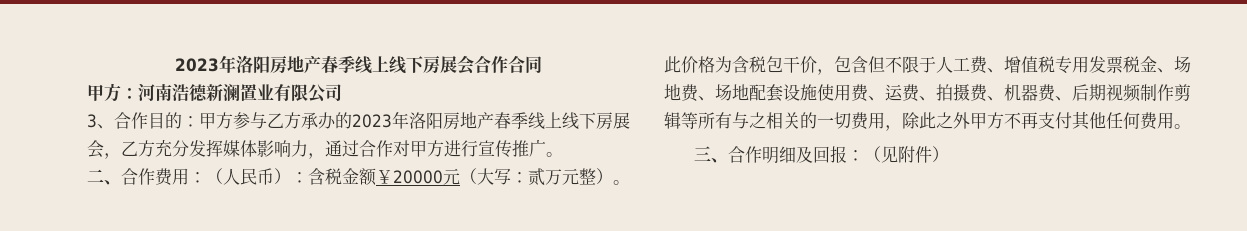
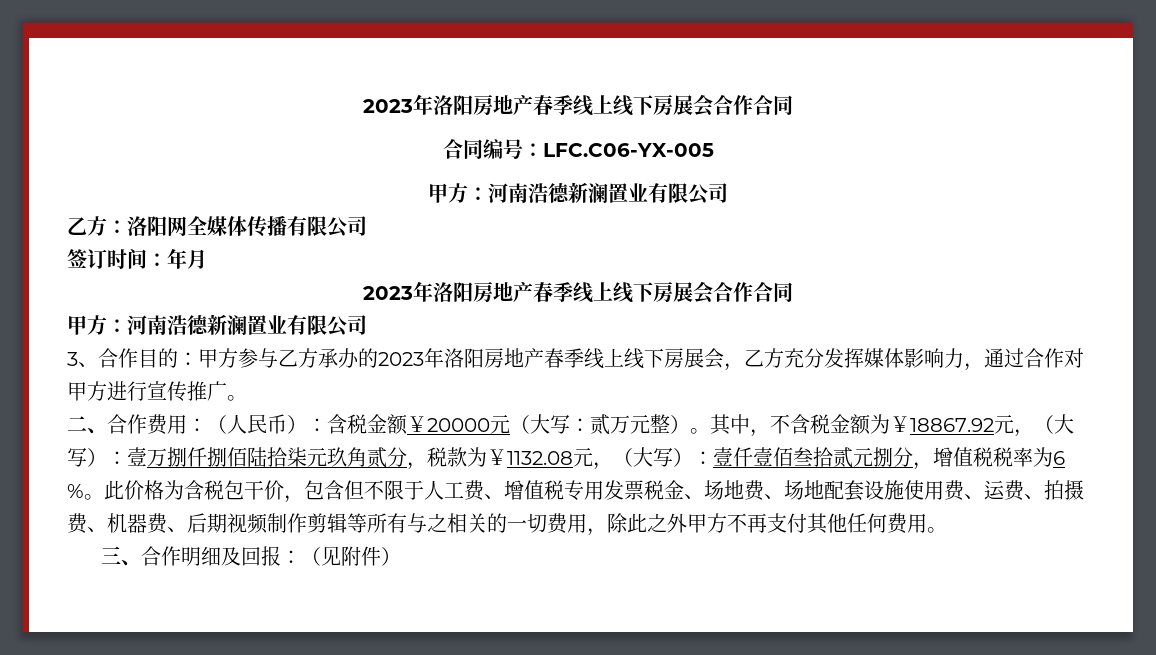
+ 合同编号：LFC.C06-YX-005
+ 甲方：河南浩德新澜置业有限公司
+ 乙方：洛阳网全媒体传播有限公司
+ 签订时间：年月
+ 2023年洛阳房地产春季线上线下房展会合作合同
+ 其中，不含税金额为￥18867.92元，（大写）：壹万捌仟捌佰陆拾柒元玖角贰分，税款为￥1132.08元，（大写）：壹仟壹佰叁拾贰元捌分，增值税税率为6 %。

